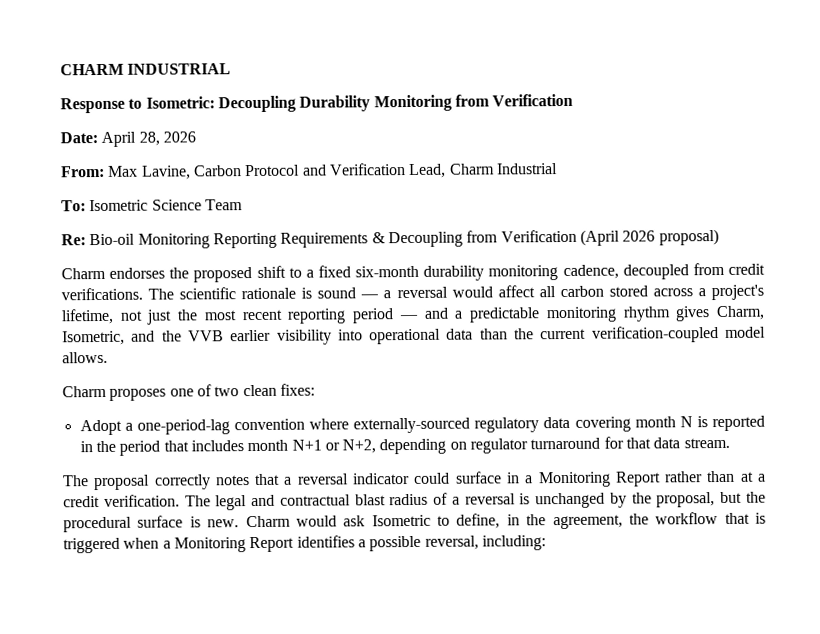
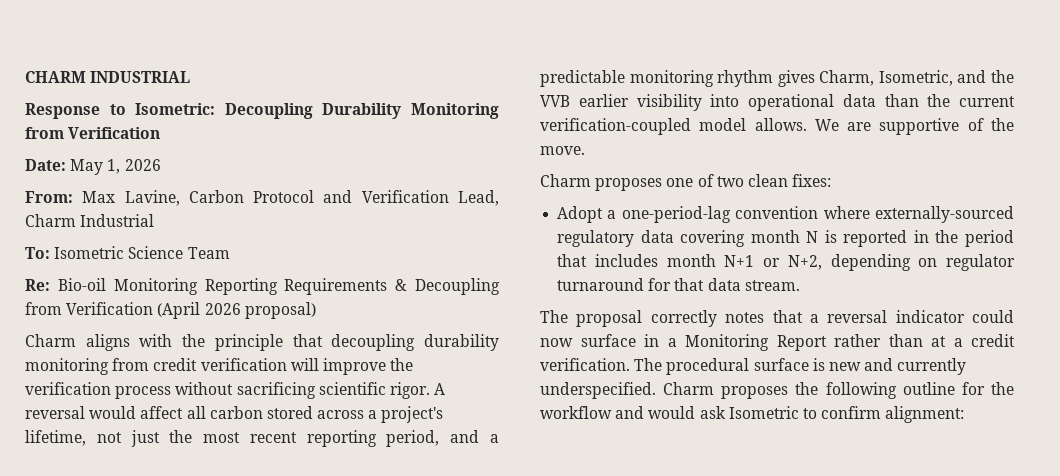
- Date: April 28, 2026
+ Date: May 1, 2026
- Charm endorses the proposed shift to a fixed six-month durability monitoring cadence, decoupled from credit verifications. The scientific rationale is sound — a reversal would affect all carbon stored across a project's lifetime, not just the most recent reporting period — and a predictable monitoring rhythm gives Charm, Isometric, and the VVB earlier visibility into operational data than the current verification-coupled model allows.
+ Charm aligns with the principle that decoupling durability monitoring from credit verification will improve the verification process without sacrificing scientific rigor. A reversal would affect all carbon stored across a project's lifetime, not just the most recent reporting period, and a predictable monitoring rhythm gives Charm, Isometric, and the VVB earlier visibility into operational data than the current verification-coupled model allows. We are supportive of the move.
- The proposal correctly notes that a reversal indicator could surface in a Monitoring Report rather than at a credit verification.
+ The proposal correctly notes that a reversal indicator could now surface in a Monitoring Report rather than at a credit verification.
- The legal and contractual blast radius of a reversal is unchanged by the proposal, but the procedural surface is new. Charm would ask Isometric to define, in the agreement, the workflow that is triggered when a Monitoring Report identifies a possible reversal, including:
+ The procedural surface is new and currently underspecified. Charm proposes the following outline for the workflow and would ask Isometric to confirm alignment:

